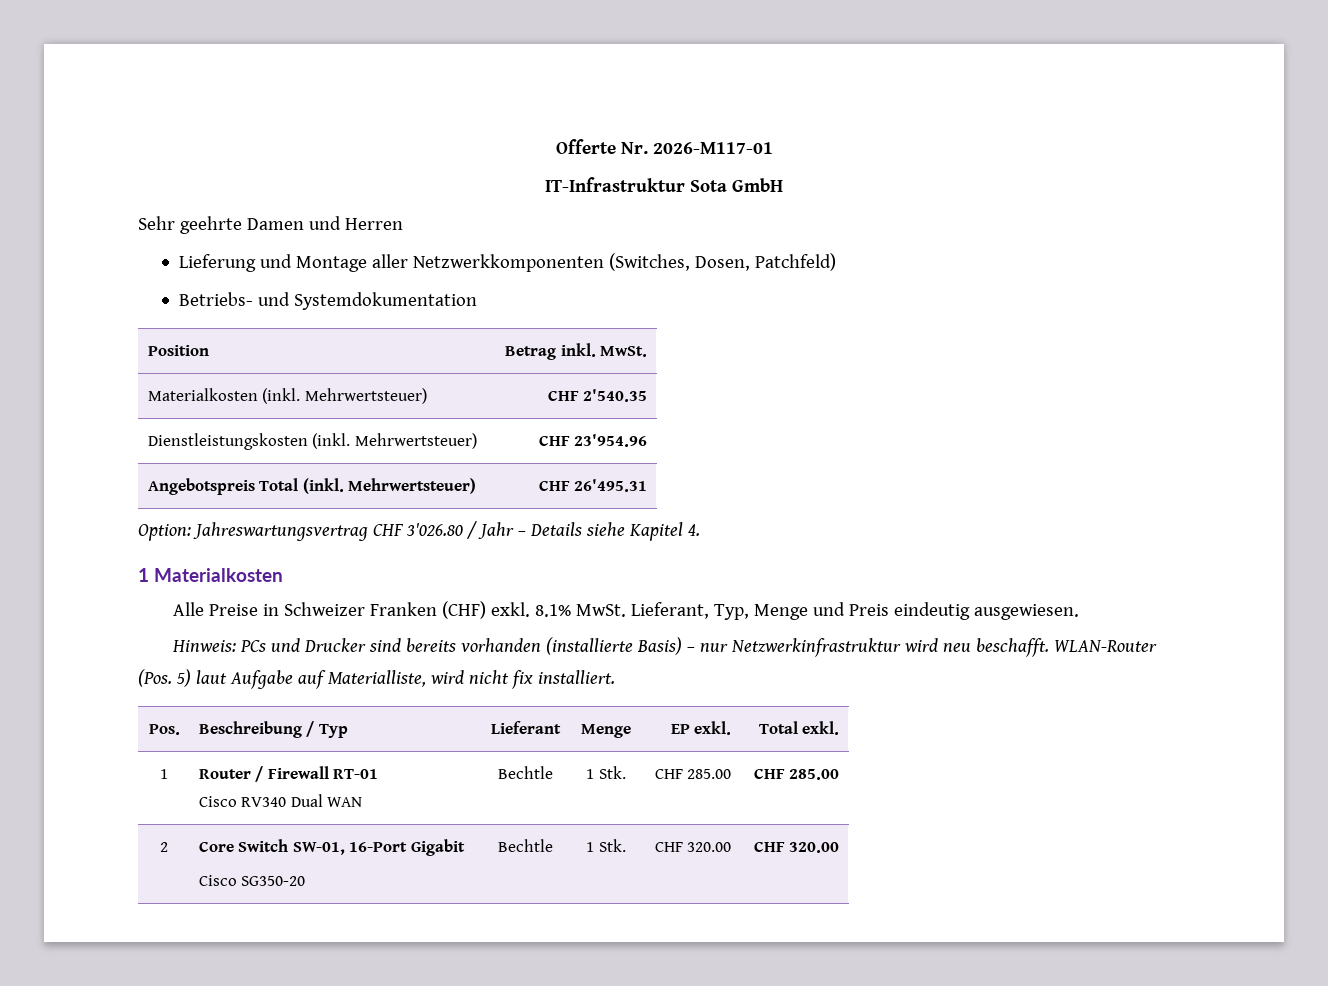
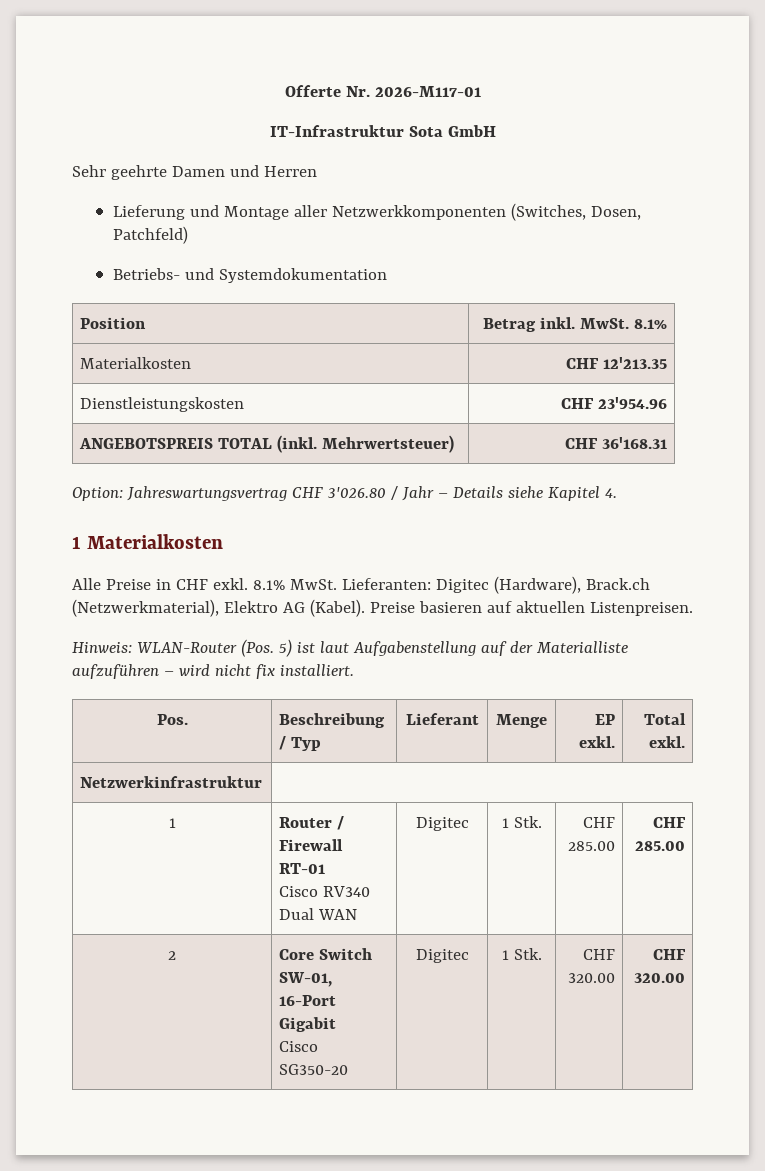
- Position | Betrag inkl. MwSt.
- Materialkosten (inkl. Mehrwertsteuer) | CHF 2'540.35
- Dienstleistungskosten (inkl. Mehrwertsteuer) | CHF 23'954.96
- Angebotspreis Total (inkl. Mehrwertsteuer) | CHF 26'495.31
+ Position | Betrag inkl. MwSt. 8.1%
+ Materialkosten | CHF 12'213.35
+ Dienstleistungskosten | CHF 23'954.96
+ ANGEBOTSPREIS TOTAL (inkl. Mehrwertsteuer) | CHF 36'168.31
- Alle Preise in Schweizer Franken (CHF) exkl. 8.1% MwSt. Lieferant, Typ, Menge und Preis eindeutig ausgewiesen.
- Hinweis: PCs und Drucker sind bereits vorhanden (installierte Basis) – nur Netzwerkinfrastruktur wird neu beschafft. WLAN-Router (Pos. 5) laut Aufgabe auf Materialliste, wird nicht fix installiert.
+ Alle Preise in CHF exkl. 8.1% MwSt. Lieferanten: Digitec (Hardware), Brack.ch (Netzwerkmaterial), Elektro AG (Kabel). Preise basieren auf aktuellen Listenpreisen.
+ Hinweis: WLAN-Router (Pos. 5) ist laut Aufgabenstellung auf der Materialliste aufzuführen – wird nicht fix installiert.
+ Netzwerkinfrastruktur
  1 | Router / Firewall RT-01
- Cisco RV340 Dual WAN | Bechtle | 1 Stk. | CHF 285.00 | CHF 285.00
+ Cisco RV340 Dual WAN | Digitec | 1 Stk. | CHF 285.00 | CHF 285.00
  2 | Core Switch SW-01, 16-Port Gigabit
- Cisco SG350-20 | Bechtle | 1 Stk. | CHF 320.00 | CHF 320.00
+ Cisco SG350-20 | Digitec | 1 Stk. | CHF 320.00 | CHF 320.00

